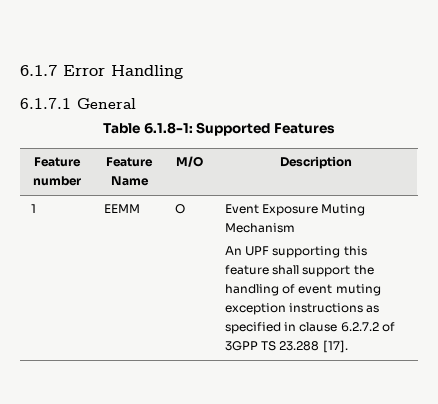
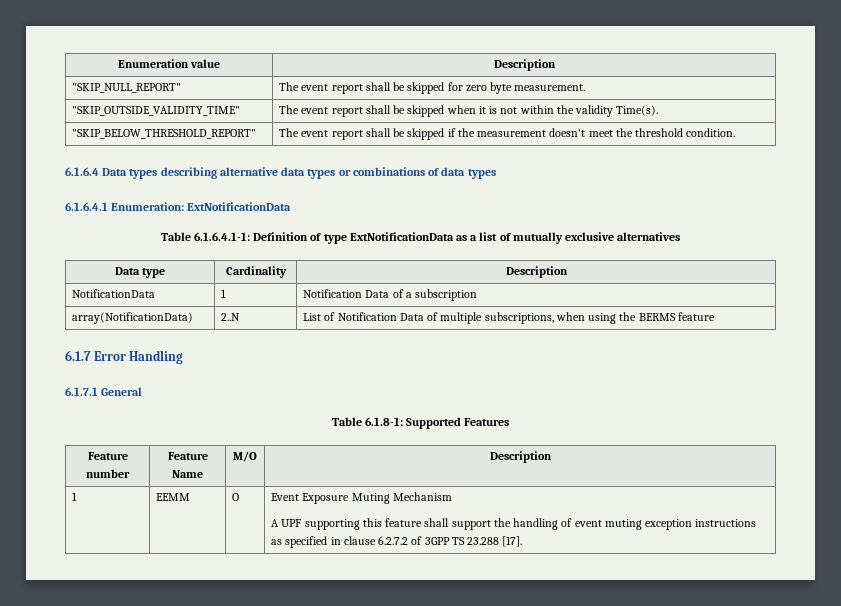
+ Enumeration value | Description
+ "SKIP_NULL_REPORT" | The event report shall be skipped for zero byte measurement.
+ "SKIP_OUTSIDE_VALIDITY_TIME" | The event report shall be skipped when it is not within the validity Time(s).
+ "SKIP_BELOW_THRESHOLD_REPORT" | The event report shall be skipped if the measurement doesn't meet the threshold condition.
+ 6.1.6.4 Data types describing alternative data types or combinations of data types
+ 6.1.6.4.1 Enumeration: ExtNotificationData
+ Table 6.1.6.4.1-1: Definition of type ExtNotificationData as a list of mutually exclusive alternatives
+ Data type | Cardinality | Description
+ NotificationData | 1 | Notification Data of a subscription
+ array(NotificationData) | 2..N | List of Notification Data of multiple subscriptions, when using the BERMS feature
  1 | EEMM | O | Event Exposure Muting Mechanism
- An UPF supporting this feature shall support the handling of event muting exception instructions as specified in clause 6.2.7.2 of 3GPP TS 23.288 [17].
+ A UPF supporting this feature shall support the handling of event muting exception instructions as specified in clause 6.2.7.2 of 3GPP TS 23.288 [17].

